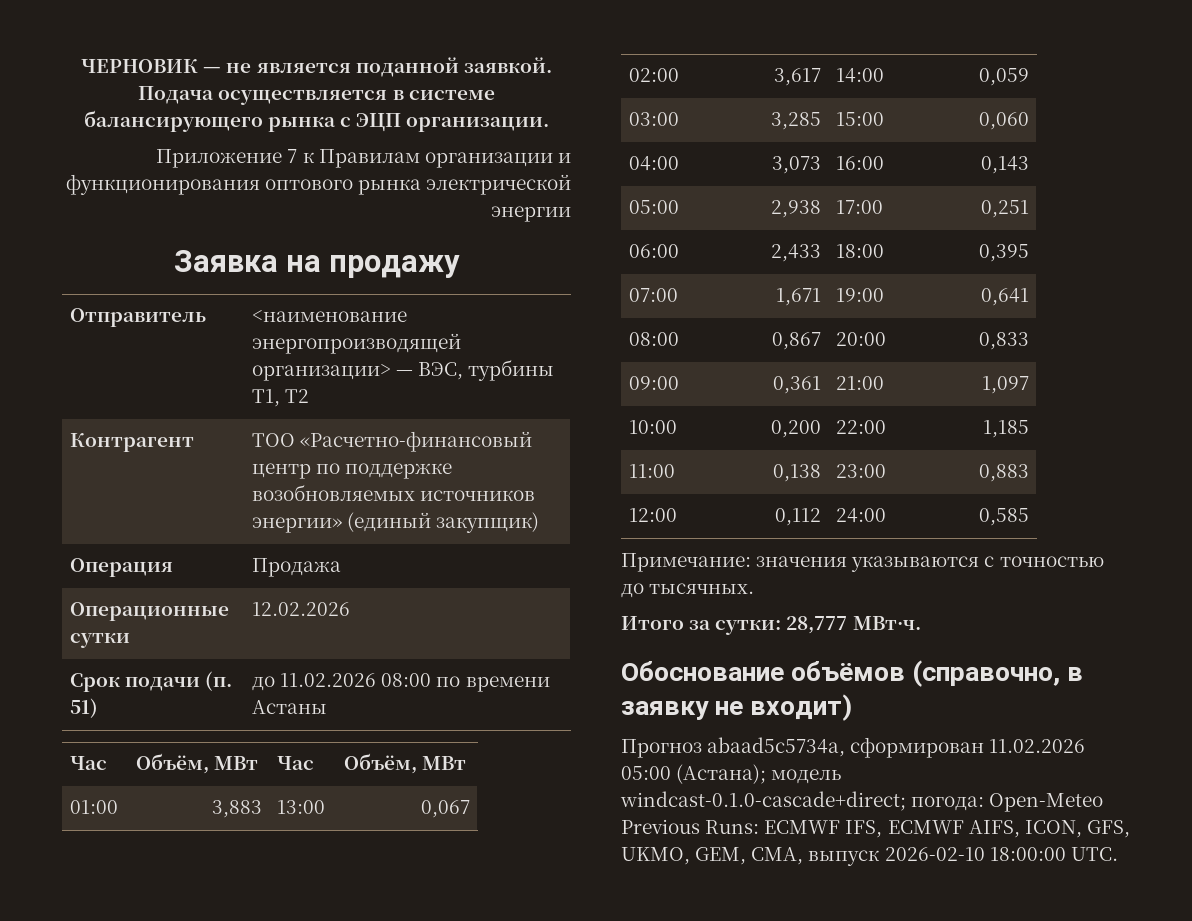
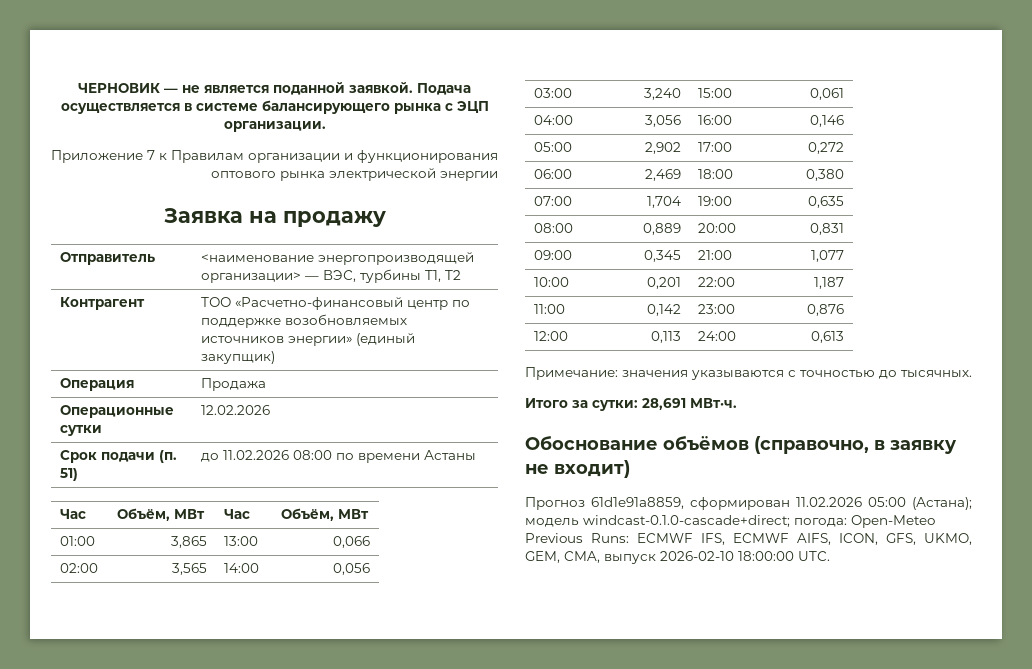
- 01:00 | 3,883 | 13:00 | 0,067
+ 01:00 | 3,865 | 13:00 | 0,066
- 02:00 | 3,617 | 14:00 | 0,059
+ 02:00 | 3,565 | 14:00 | 0,056
- 03:00 | 3,285 | 15:00 | 0,060
+ 03:00 | 3,240 | 15:00 | 0,061
- 04:00 | 3,073 | 16:00 | 0,143
+ 04:00 | 3,056 | 16:00 | 0,146
- 05:00 | 2,938 | 17:00 | 0,251
+ 05:00 | 2,902 | 17:00 | 0,272
- 06:00 | 2,433 | 18:00 | 0,395
+ 06:00 | 2,469 | 18:00 | 0,380
- 07:00 | 1,671 | 19:00 | 0,641
+ 07:00 | 1,704 | 19:00 | 0,635
- 08:00 | 0,867 | 20:00 | 0,833
+ 08:00 | 0,889 | 20:00 | 0,831
- 09:00 | 0,361 | 21:00 | 1,097
+ 09:00 | 0,345 | 21:00 | 1,077
- 10:00 | 0,200 | 22:00 | 1,185
+ 10:00 | 0,201 | 22:00 | 1,187
- 11:00 | 0,138 | 23:00 | 0,883
+ 11:00 | 0,142 | 23:00 | 0,876
- 12:00 | 0,112 | 24:00 | 0,585
+ 12:00 | 0,113 | 24:00 | 0,613
- Итого за сутки: 28,777 МВт·ч.
+ Итого за сутки: 28,691 МВт·ч.
- Прогноз abaad5c5734a, сформирован 11.02.2026 05:00 (Астана); модель windcast-0.1.0-cascade+direct; погода: Open-Meteo Previous Runs: ECMWF IFS, ECMWF AIFS, ICON, GFS, UKMO, GEM, CMA, выпуск 2026-02-10 18:00:00 UTC.
+ Прогноз 61d1e91a8859, сформирован 11.02.2026 05:00 (Астана); модель windcast-0.1.0-cascade+direct; погода: Open-Meteo Previous Runs: ECMWF IFS, ECMWF AIFS, ICON, GFS, UKMO, GEM, CMA, выпуск 2026-02-10 18:00:00 UTC.

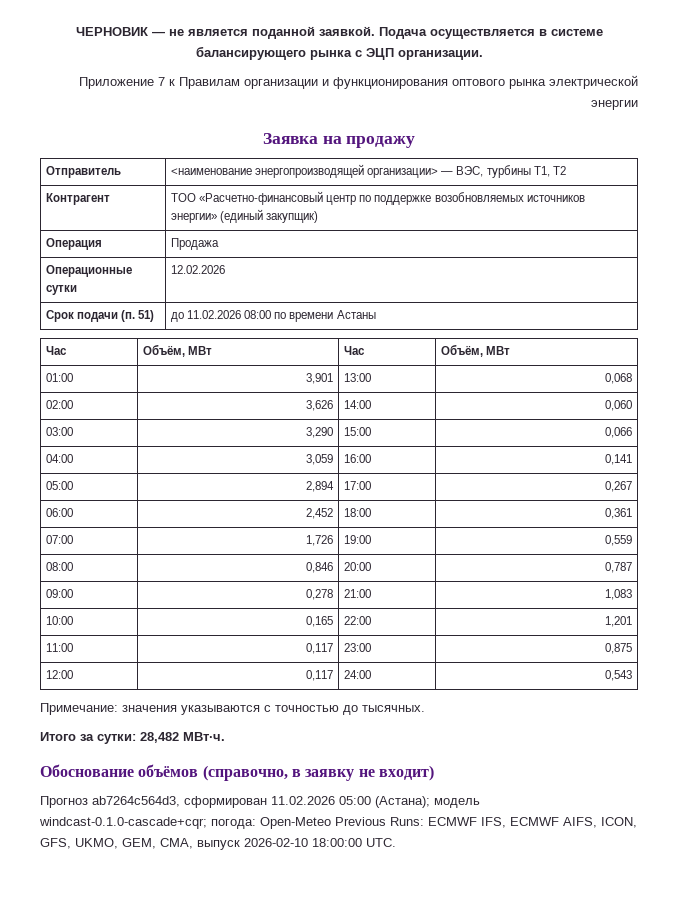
- 01:00 | 3,865 | 13:00 | 0,066
+ 01:00 | 3,901 | 13:00 | 0,068
- 02:00 | 3,565 | 14:00 | 0,056
+ 02:00 | 3,626 | 14:00 | 0,060
- 03:00 | 3,240 | 15:00 | 0,061
+ 03:00 | 3,290 | 15:00 | 0,066
- 04:00 | 3,056 | 16:00 | 0,146
+ 04:00 | 3,059 | 16:00 | 0,141
- 05:00 | 2,902 | 17:00 | 0,272
+ 05:00 | 2,894 | 17:00 | 0,267
- 06:00 | 2,469 | 18:00 | 0,380
+ 06:00 | 2,452 | 18:00 | 0,361
- 07:00 | 1,704 | 19:00 | 0,635
+ 07:00 | 1,726 | 19:00 | 0,559
- 08:00 | 0,889 | 20:00 | 0,831
+ 08:00 | 0,846 | 20:00 | 0,787
- 09:00 | 0,345 | 21:00 | 1,077
+ 09:00 | 0,278 | 21:00 | 1,083
- 10:00 | 0,201 | 22:00 | 1,187
+ 10:00 | 0,165 | 22:00 | 1,201
- 11:00 | 0,142 | 23:00 | 0,876
+ 11:00 | 0,117 | 23:00 | 0,875
- 12:00 | 0,113 | 24:00 | 0,613
+ 12:00 | 0,117 | 24:00 | 0,543
- Итого за сутки: 28,691 МВт·ч.
+ Итого за сутки: 28,482 МВт·ч.
- Прогноз 61d1e91a8859, сформирован 11.02.2026 05:00 (Астана); модель windcast-0.1.0-cascade+direct; погода: Open-Meteo Previous Runs: ECMWF IFS, ECMWF AIFS, ICON, GFS, UKMO, GEM, CMA, выпуск 2026-02-10 18:00:00 UTC.
+ Прогноз ab7264c564d3, сформирован 11.02.2026 05:00 (Астана); модель windcast-0.1.0-cascade+cqr; погода: Open-Meteo Previous Runs: ECMWF IFS, ECMWF AIFS, ICON, GFS, UKMO, GEM, CMA, выпуск 2026-02-10 18:00:00 UTC.

